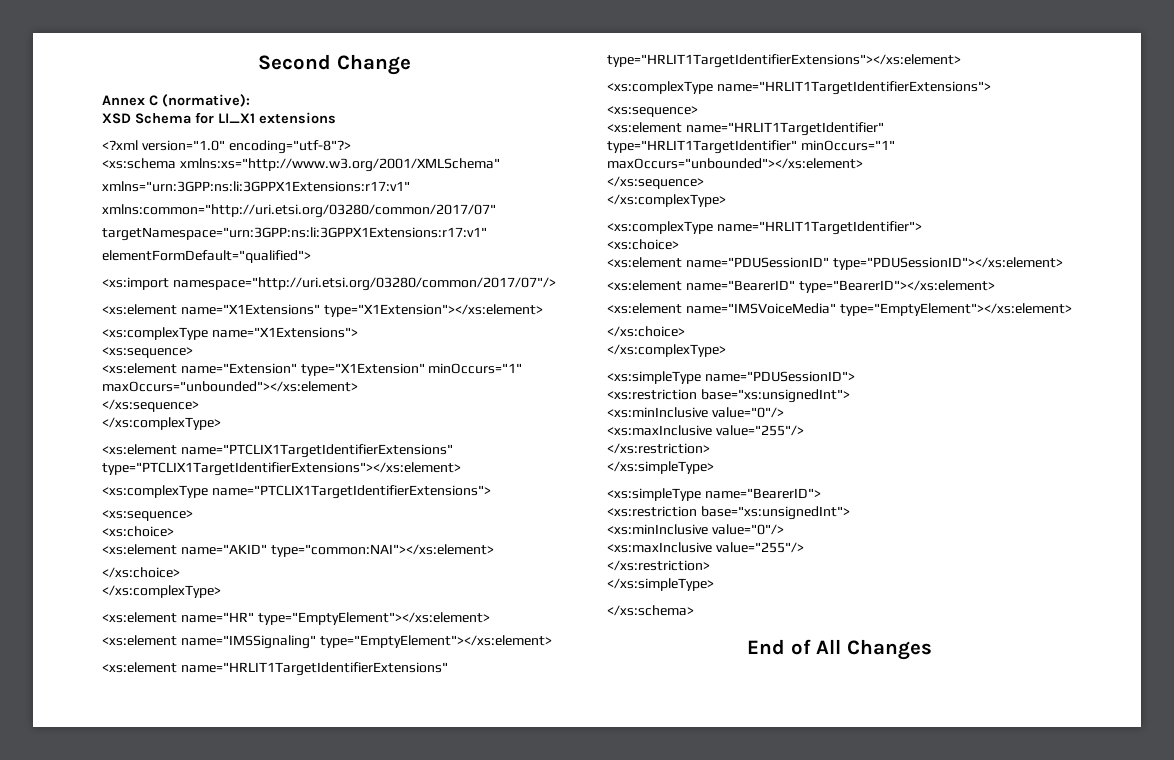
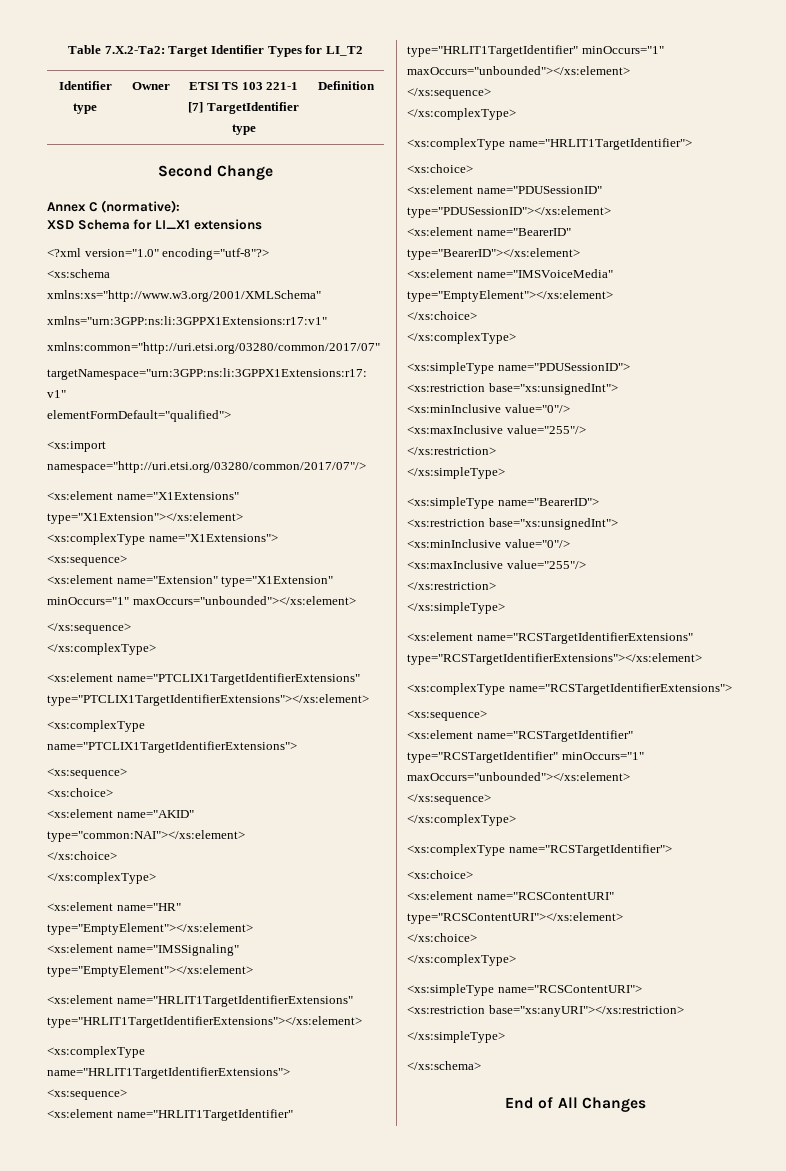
+ Table 7.X.2-Ta2: Target Identifier Types for LI_T2
+ Identifier type | Owner | ETSI TS 103 221-1 [7] TargetIdentifier type | Definition
+ <xs:element name="RCSTargetIdentifierExtensions" type="RCSTargetIdentifierExtensions"></xs:element>
+ <xs:complexType name="RCSTargetIdentifierExtensions">
+ <xs:sequence>
+ <xs:element name="RCSTargetIdentifier" type="RCSTargetIdentifier" minOccurs="1" maxOccurs="unbounded"></xs:element>
+ </xs:sequence>
+ </xs:complexType>
+ <xs:complexType name="RCSTargetIdentifier">
+ <xs:choice>
+ <xs:element name="RCSContentURI" type="RCSContentURI"></xs:element>
+ </xs:choice>
+ </xs:complexType>
+ <xs:simpleType name="RCSContentURI">
+ <xs:restriction base="xs:anyURI"></xs:restriction>
+ </xs:simpleType>

